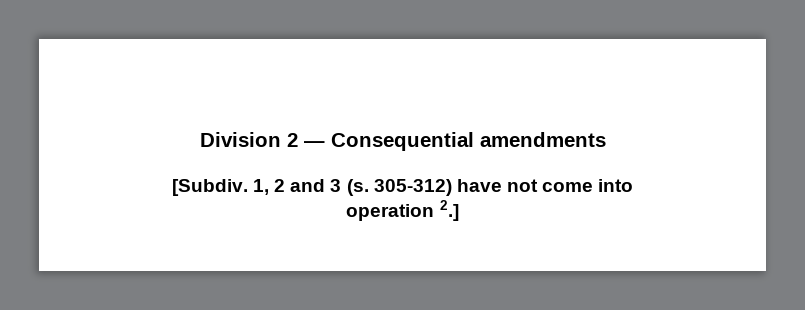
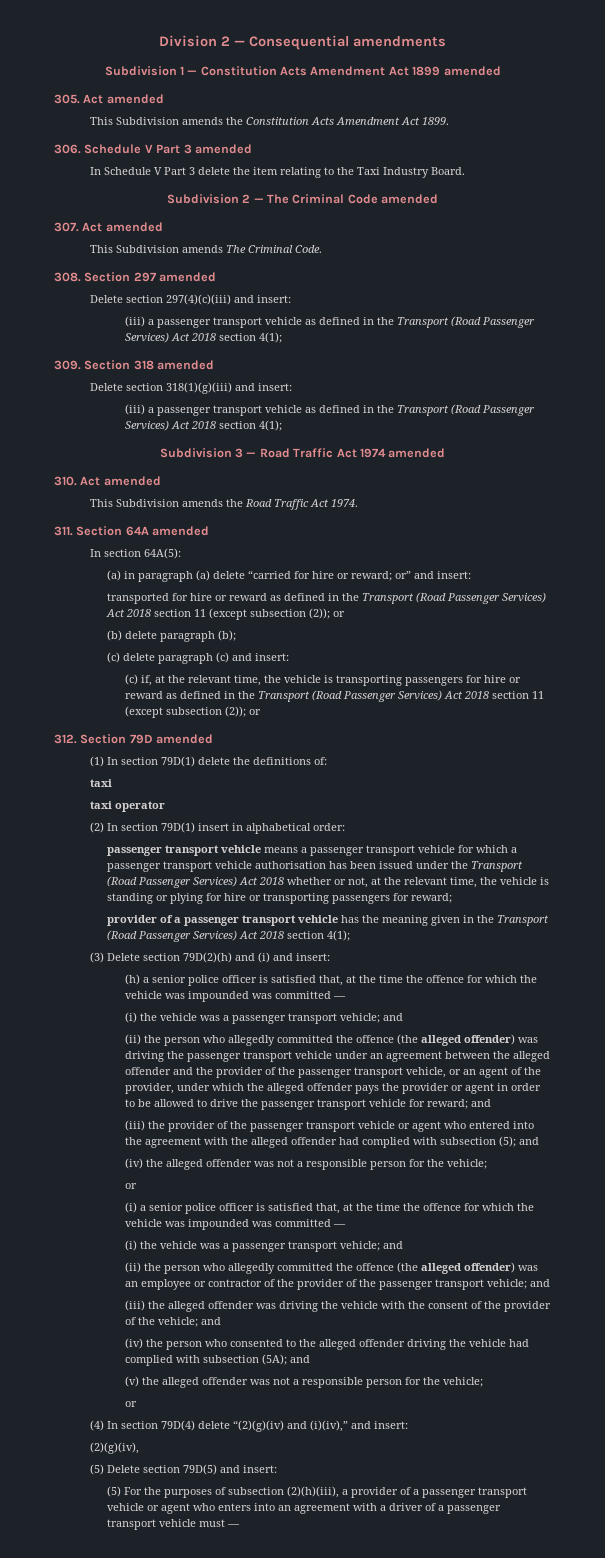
- [Subdiv. 1, 2 and 3 (s. 305-312) have not come into operation 2.]
+ Subdivision 1 — Constitution Acts Amendment Act 1899 amended
+ 305. Act amended
+ This Subdivision amends the Constitution Acts Amendment Act 1899.
+ 306. Schedule V Part 3 amended
+ In Schedule V Part 3 delete the item relating to the Taxi Industry Board.
+ Subdivision 2 — The Criminal Code amended
+ 307. Act amended
+ This Subdivision amends The Criminal Code.
+ 308. Section 297 amended
+ Delete section 297(4)(c)(iii) and insert:
+ (iii) a passenger transport vehicle as defined in the Transport (Road Passenger Services) Act 2018 section 4(1);
+ 309. Section 318 amended
+ Delete section 318(1)(g)(iii) and insert:
+ (iii) a passenger transport vehicle as defined in the Transport (Road Passenger Services) Act 2018 section 4(1);
+ Subdivision 3 — Road Traffic Act 1974 amended
+ 310. Act amended
+ This Subdivision amends the Road Traffic Act 1974.
+ 311. Section 64A amended
+ In section 64A(5):
+ (a) in paragraph (a) delete “carried for hire or reward; or” and insert:
+ transported for hire or reward as defined in the Transport (Road Passenger Services) Act 2018 section 11 (except subsection (2)); or
+ (b) delete paragraph (b);
+ (c) delete paragraph (c) and insert:
+ (c) if, at the relevant time, the vehicle is transporting passengers for hire or reward as defined in the Transport (Road Passenger Services) Act 2018 section 11 (except subsection (2)); or
+ 312. Section 79D amended
+ (1) In section 79D(1) delete the definitions of:
+ taxi
+ taxi operator
+ (2) In section 79D(1) insert in alphabetical order:
+ passenger transport vehicle means a passenger transport vehicle for which a passenger transport vehicle authorisation has been issued under the Transport (Road Passenger Services) Act 2018 whether or not, at the relevant time, the vehicle is standing or plying for hire or transporting passengers for reward;
+ provider of a passenger transport vehicle has the meaning given in the Transport (Road Passenger Services) Act 2018 section 4(1);
+ (3) Delete section 79D(2)(h) and (i) and insert:
+ (h) a senior police officer is satisfied that, at the time the offence for which the vehicle was impounded was committed —
+ (i) the vehicle was a passenger transport vehicle; and
+ (ii) the person who allegedly committed the offence (the alleged offender) was driving the passenger transport vehicle under an agreement between the alleged offender and the provider of the passenger transport vehicle, or an agent of the provider, under which the alleged offender pays the provider or agent in order to be allowed to drive the passenger transport vehicle for reward; and
+ (iii) the provider of the passenger transport vehicle or agent who entered into the agreement with the alleged offender had complied with subsection (5); and
+ (iv) the alleged offender was not a responsible person for the vehicle;
+ or
+ (i) a senior police officer is satisfied that, at the time the offence for which the vehicle was impounded was committed —
+ (i) the vehicle was a passenger transport vehicle; and
+ (ii) the person who allegedly committed the offence (the alleged offender) was an employee or contractor of the provider of the passenger transport vehicle; and
+ (iii) the alleged offender was driving the vehicle with the consent of the provider of the vehicle; and
+ (iv) the person who consented to the alleged offender driving the vehicle had complied with subsection (5A); and
+ (v) the alleged offender was not a responsible person for the vehicle;
+ or
+ (4) In section 79D(4) delete “(2)(g)(iv) and (i)(iv),” and insert:
+ (2)(g)(iv),
+ (5) Delete section 79D(5) and insert:
+ (5) For the purposes of subsection (2)(h)(iii), a provider of a passenger transport vehicle or agent who enters into an agreement with a driver of a passenger transport vehicle must —

